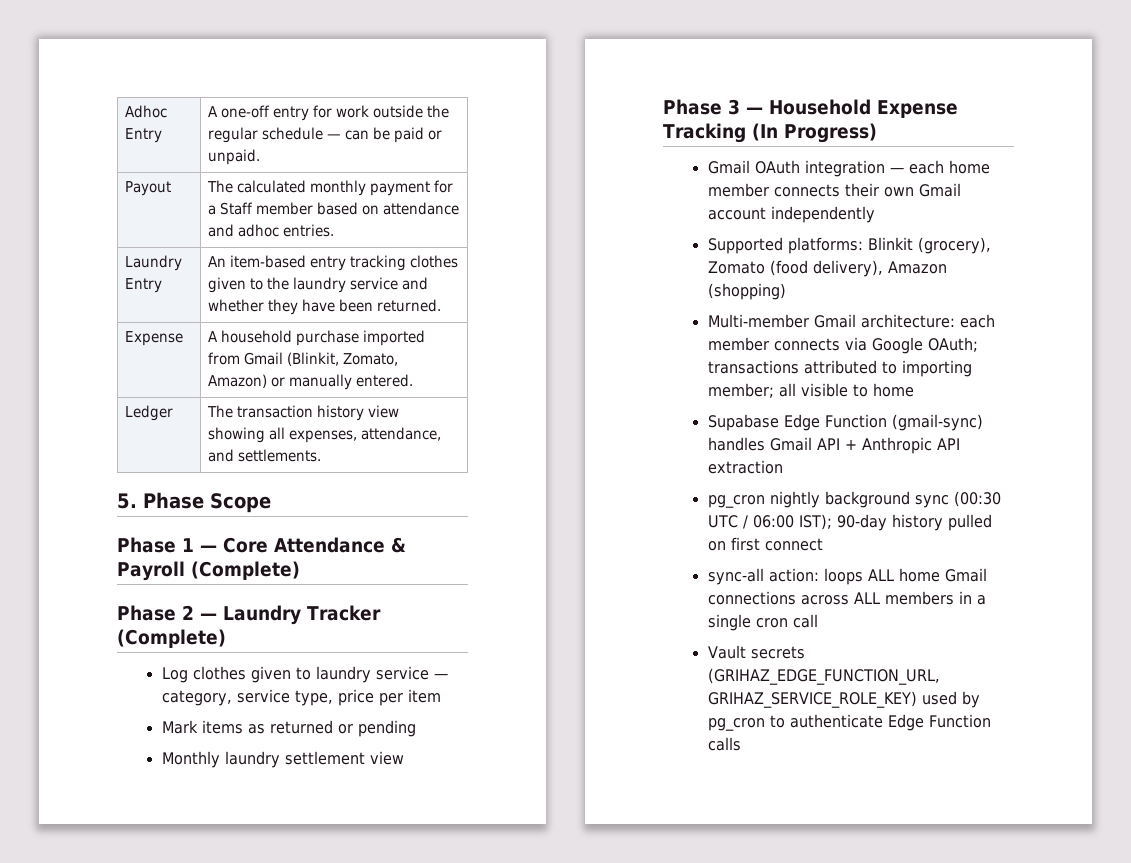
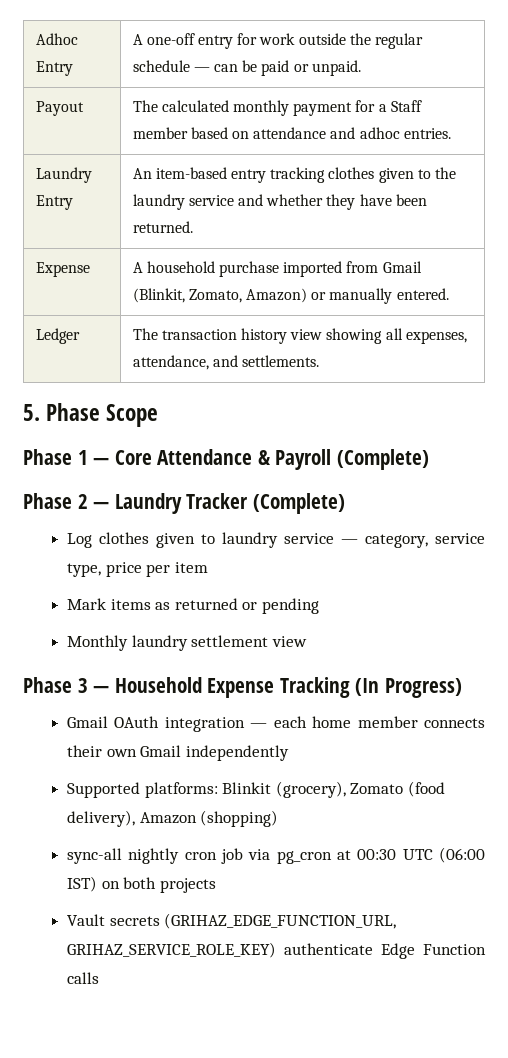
- Gmail OAuth integration — each home member connects their own Gmail account independently
+ Gmail OAuth integration — each home member connects their own Gmail independently
- Multi-member Gmail architecture: each member connects via Google OAuth; transactions attributed to importing member; all visible to home
- Supabase Edge Function (gmail-sync) handles Gmail API + Anthropic API extraction
- pg_cron nightly background sync (00:30 UTC / 06:00 IST); 90-day history pulled on first connect
- sync-all action: loops ALL home Gmail connections across ALL members in a single cron call
+ sync-all nightly cron job via pg_cron at 00:30 UTC (06:00 IST) on both projects
- Vault secrets (GRIHAZ_EDGE_FUNCTION_URL, GRIHAZ_SERVICE_ROLE_KEY) used by pg_cron to authenticate Edge Function calls
+ Vault secrets (GRIHAZ_EDGE_FUNCTION_URL, GRIHAZ_SERVICE_ROLE_KEY) authenticate Edge Function calls

